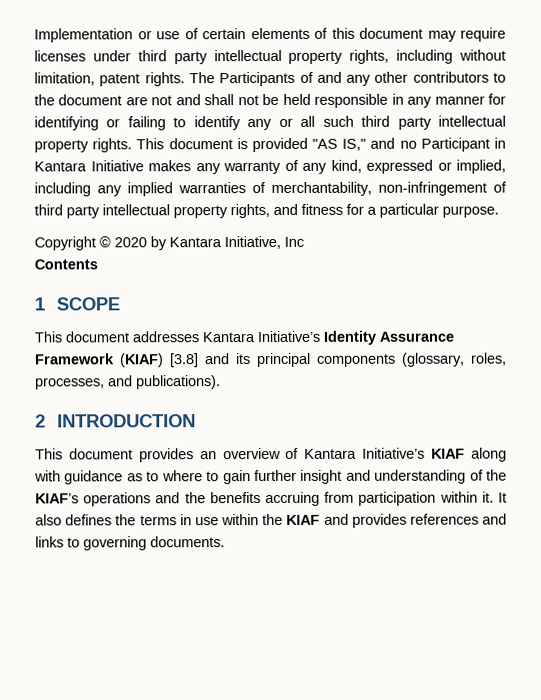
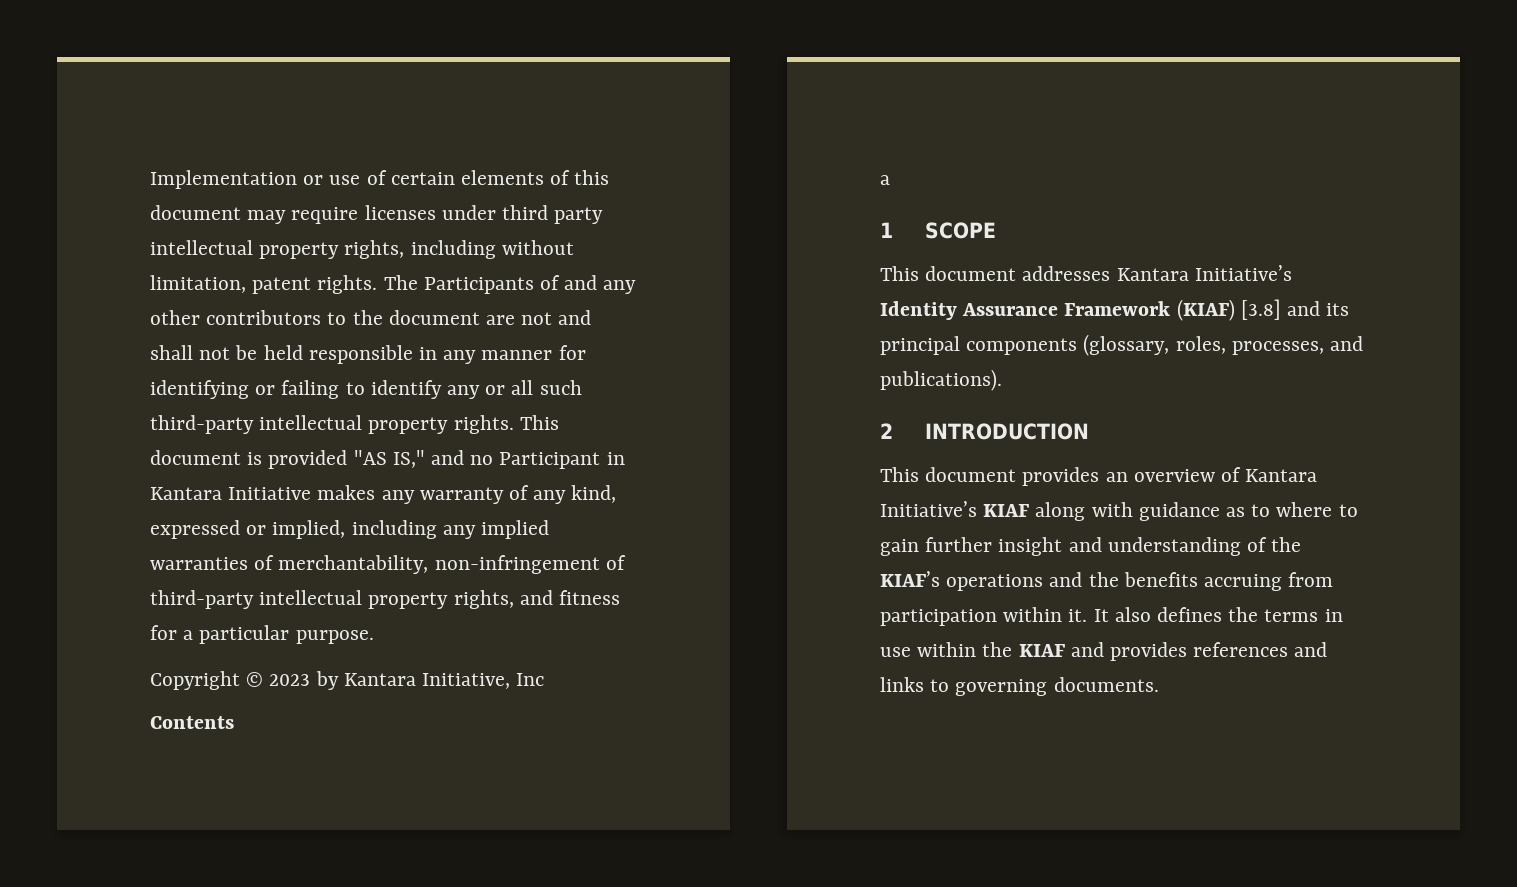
- The Participants of and any other contributors to the document are not and shall not be held responsible in any manner for identifying or failing to identify any or all such third party intellectual property rights.
+ The Participants of and any other contributors to the document are not and shall not be held responsible in any manner for identifying or failing to identify any or all such third-party intellectual property rights.
- This document is provided "AS IS," and no Participant in Kantara Initiative makes any warranty of any kind, expressed or implied, including any implied warranties of merchantability, non-infringement of third party intellectual property rights, and fitness for a particular purpose.
+ This document is provided "AS IS," and no Participant in Kantara Initiative makes any warranty of any kind, expressed or implied, including any implied warranties of merchantability, non-infringement of third-party intellectual property rights, and fitness for a particular purpose.
- Copyright © 2020 by Kantara Initiative, Inc
+ Copyright © 2023 by Kantara Initiative, Inc
  Contents
+ a

